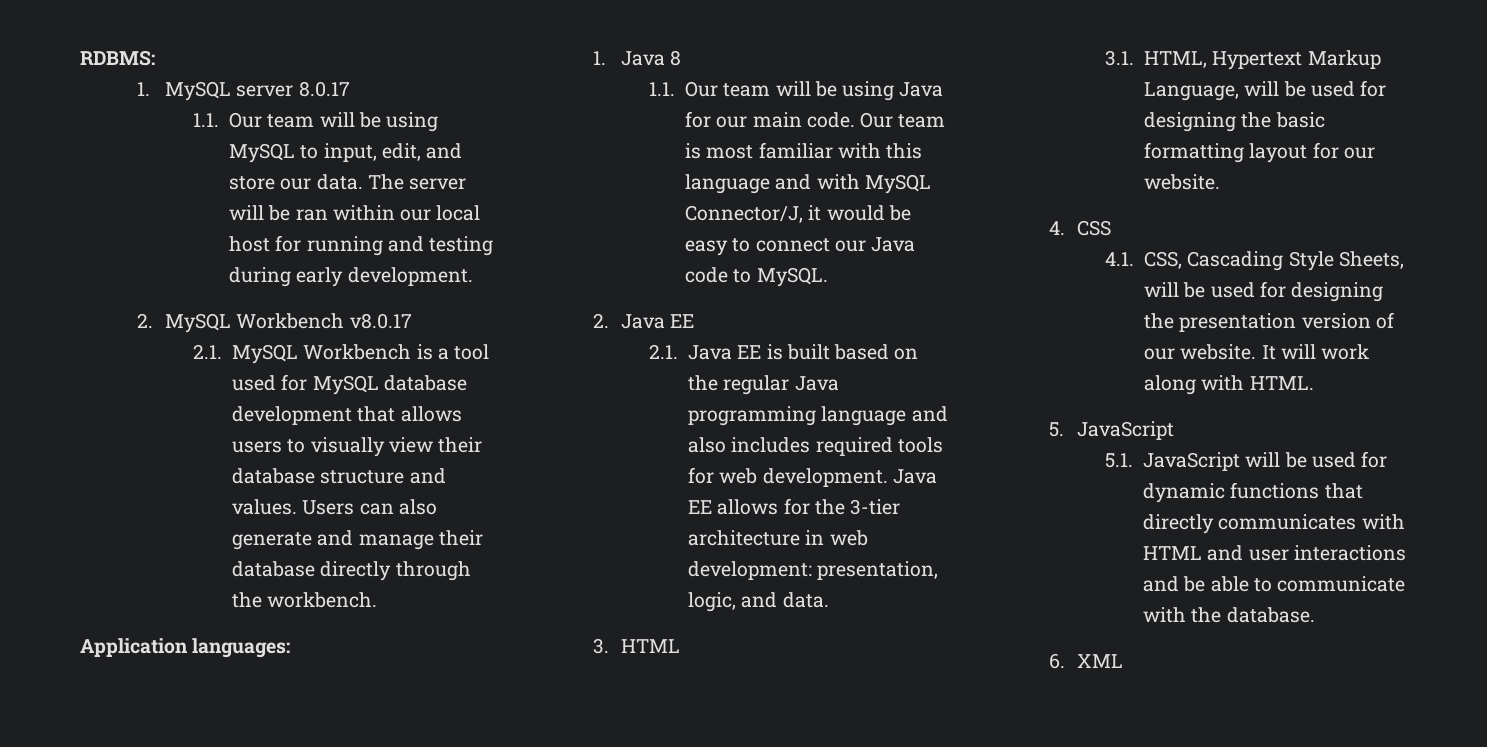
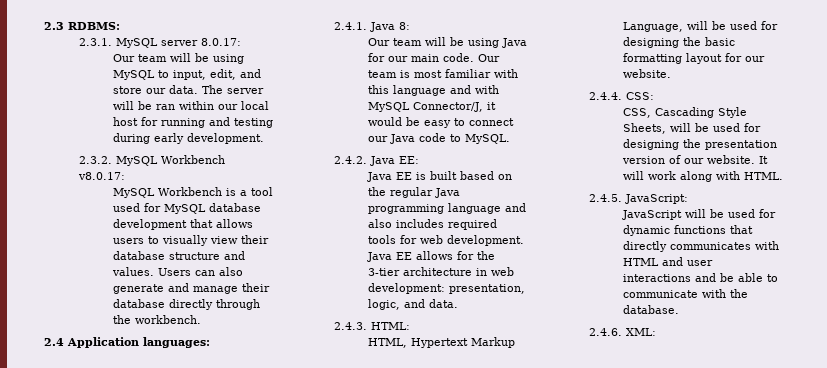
- RDBMS:
+ 2.3 RDBMS:
- 1. MySQL server 8.0.17
- 1.1. Our team will be using MySQL to input, edit, and store our data.
+ 2.3.1. MySQL server 8.0.17:
+ Our team will be using MySQL to input, edit, and store our data.
- 2. MySQL Workbench v8.0.17
- 2.1. MySQL Workbench is a tool used for MySQL database development that allows users to visually view their database structure and values.
+ 2.3.2. MySQL Workbench v8.0.17:
+ MySQL Workbench is a tool used for MySQL database development that allows users to visually view their database structure and values.
- Application languages:
+ 2.4 Application languages:
- 1. Java 8
- 1.1. Our team will be using Java for our main code.
+ 2.4.1. Java 8:
+ Our team will be using Java for our main code.
- 2. Java EE
- 2.1. Java EE is built based on the regular Java programming language and also includes required tools for web development.
+ 2.4.2. Java EE:
+ Java EE is built based on the regular Java programming language and also includes required tools for web development.
- 3. HTML
- 3.1. HTML, Hypertext Markup Language, will be used for designing the basic formatting layout for our website.
+ 2.4.3. HTML:
+ HTML, Hypertext Markup Language, will be used for designing the basic formatting layout for our website.
- 4. CSS
- 4.1. CSS, Cascading Style Sheets, will be used for designing the presentation version of our website.
+ 2.4.4. CSS:
+ CSS, Cascading Style Sheets, will be used for designing the presentation version of our website.
- 5. JavaScript
- 5.1. JavaScript will be used for dynamic functions that directly communicates with HTML and user interactions and be able to communicate with the database.
+ 2.4.5. JavaScript:
+ JavaScript will be used for dynamic functions that directly communicates with HTML and user interactions and be able to communicate with the database.
- 6. XML
+ 2.4.6. XML:

